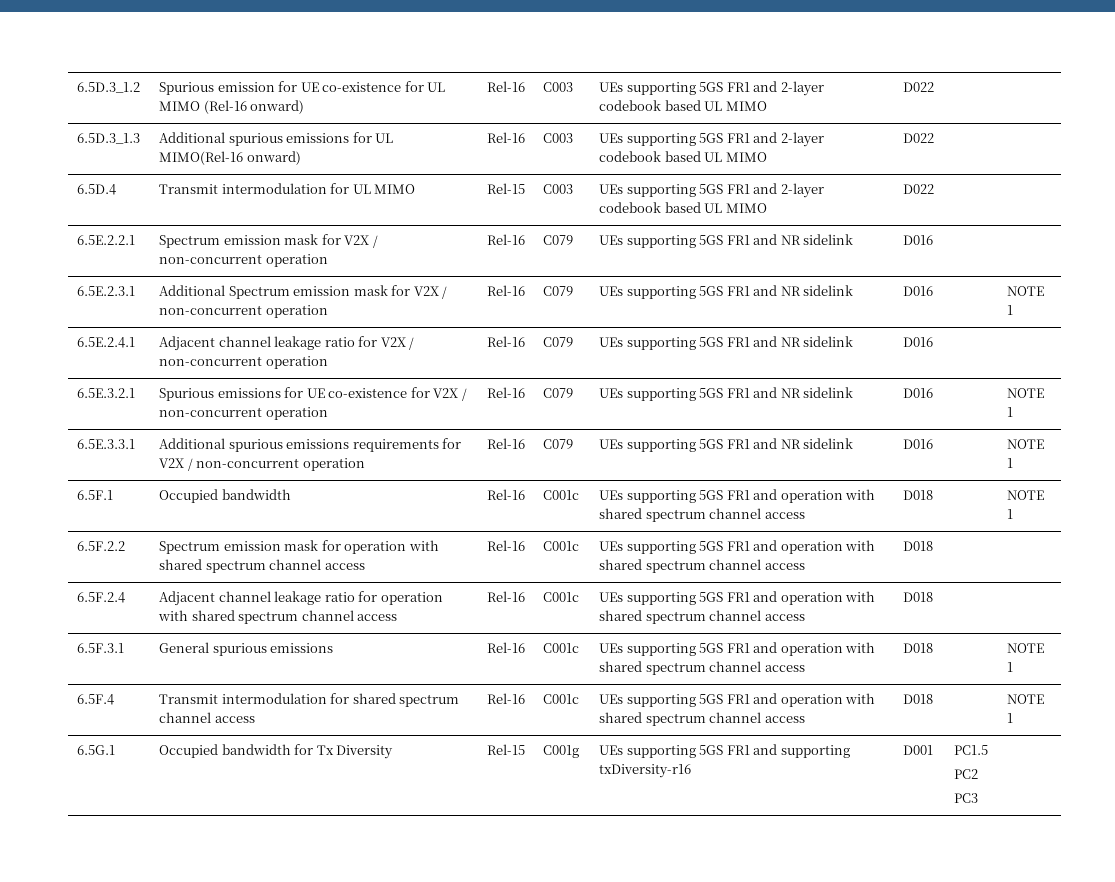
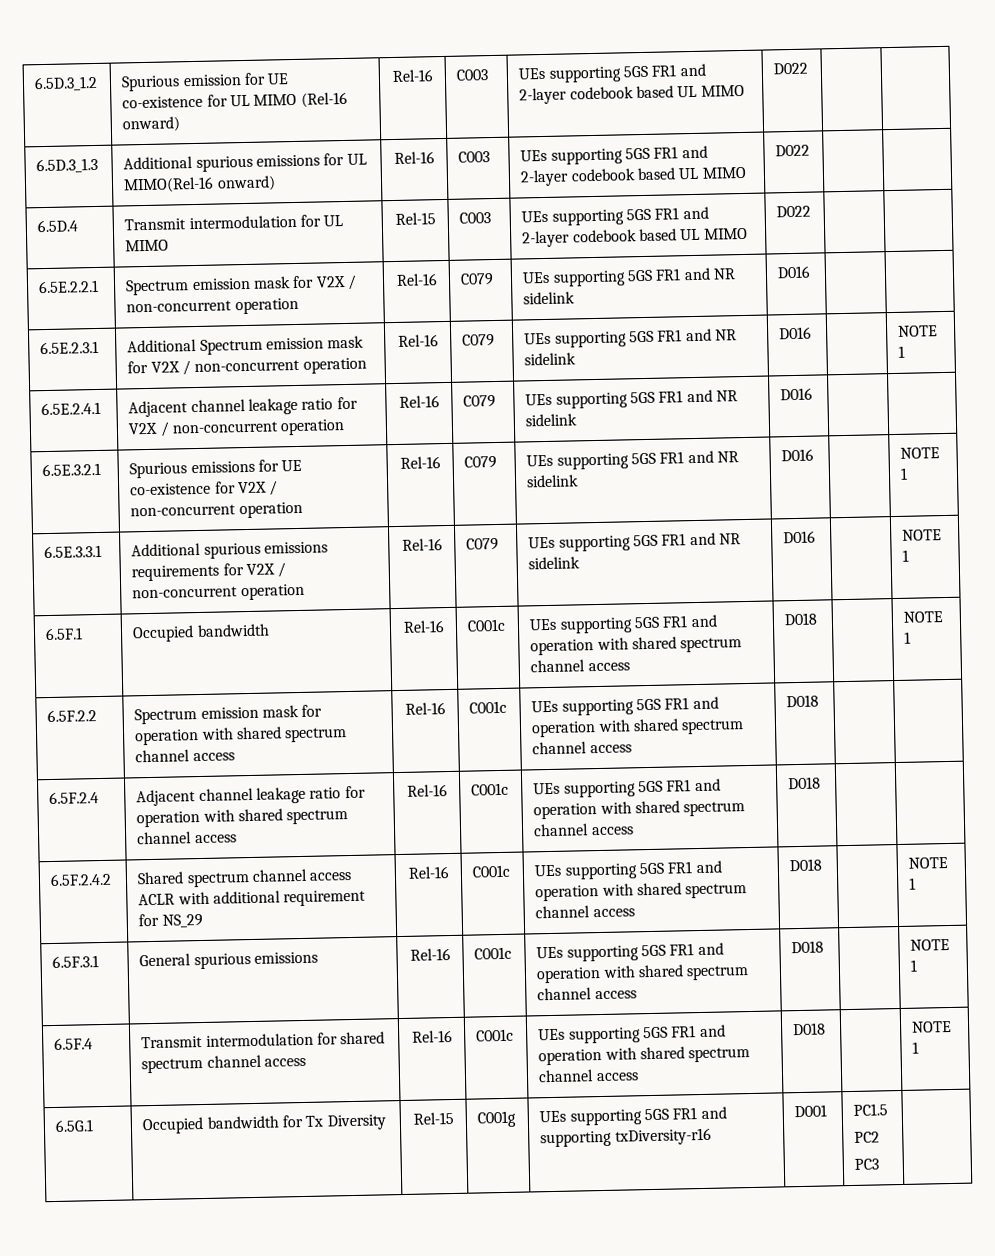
+ 6.5F.2.4.2 | Shared spectrum channel access ACLR with additional requirement for NS_29 | Rel-16 | C001c | UEs supporting 5GS FR1 and operation with shared spectrum channel access | D018 | | NOTE 1

